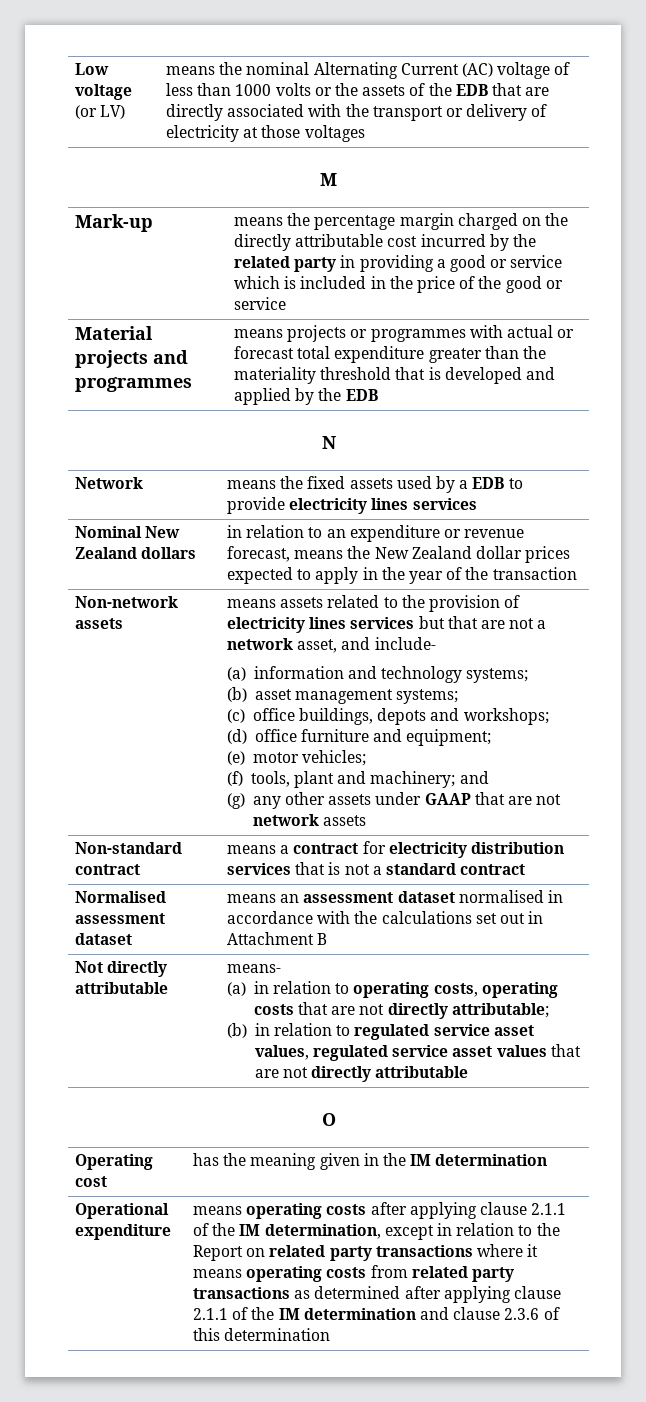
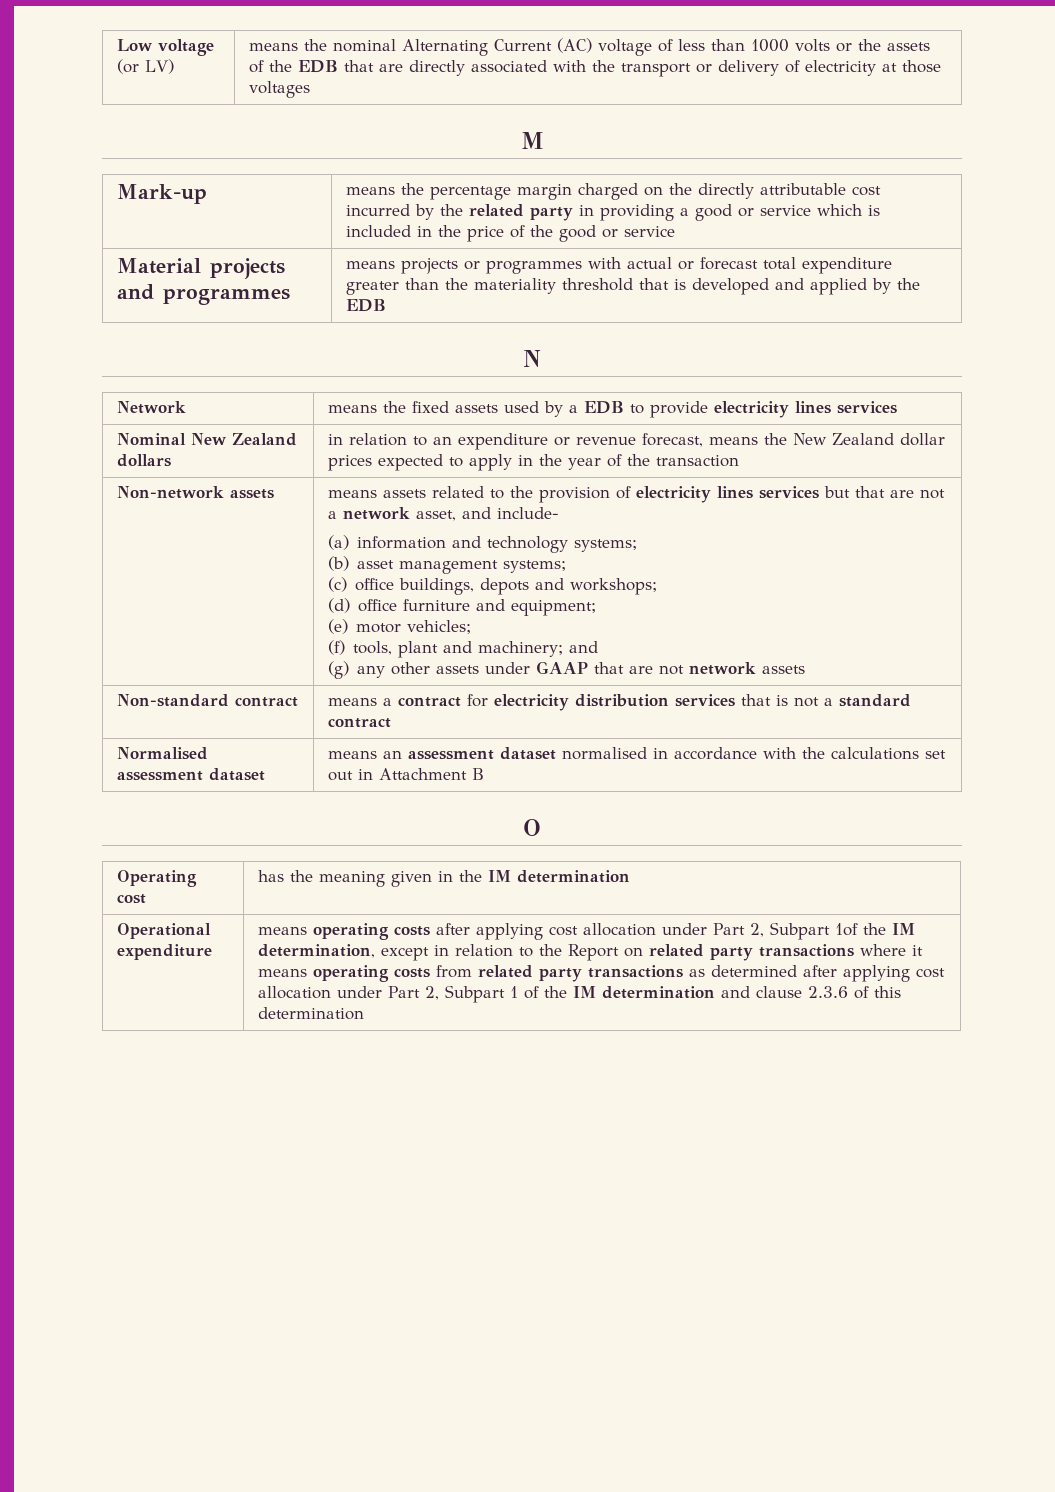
- Not directly attributable | means-
- (a) in relation to operating costs, operating costs that are not directly attributable;
- (b) in relation to regulated service asset values, regulated service asset values that are not directly attributable
- means operating costs after applying clause 2.1.1 of the IM determination, except in relation to the Report on related party transactions where it means operating costs from related party transactions as determined after applying clause 2.1.1 of the IM determination and clause 2.3.6 of this determination
+ means operating costs after applying cost allocation under Part 2, Subpart 1of the IM determination, except in relation to the Report on related party transactions where it means operating costs from related party transactions as determined after applying cost allocation under Part 2, Subpart 1 of the IM determination and clause 2.3.6 of this determination

